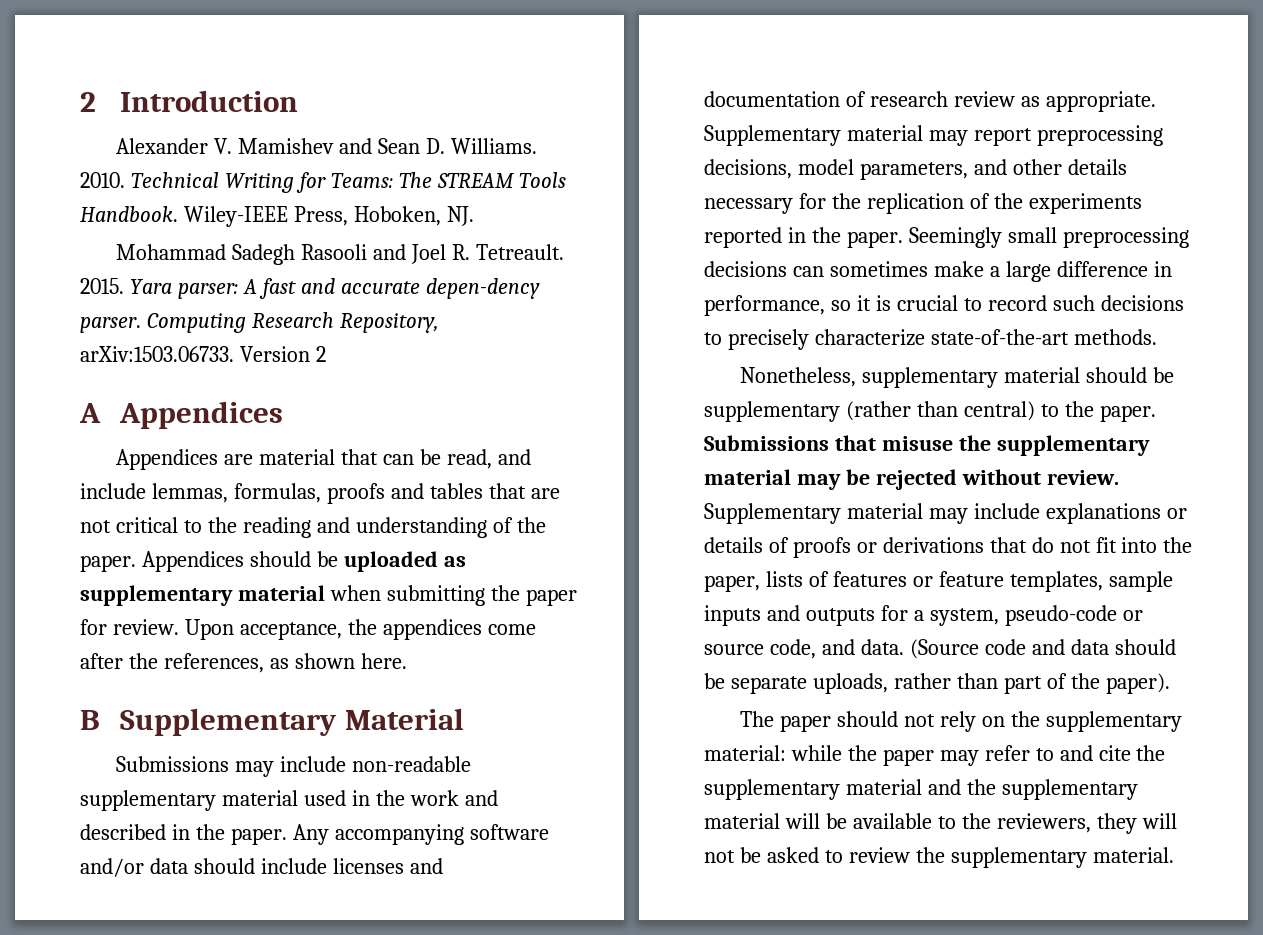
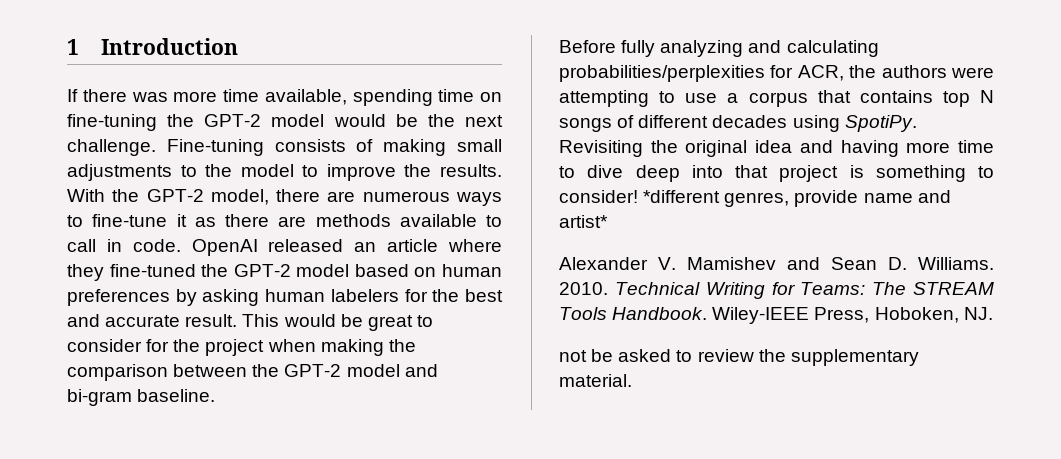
- 2 Introduction
+ 1 Introduction
+ If there was more time available, spending time on fine-tuning the GPT-2 model would be the next challenge. Fine-tuning consists of making small adjustments to the model to improve the results. With the GPT-2 model, there are numerous ways to fine-tune it as there are methods available to call in code. OpenAI released an article where they fine-tuned the GPT-2 model based on human preferences by asking human labelers for the best and accurate result. This would be great to consider for the project when making the comparison between the GPT-2 model and bi-gram baseline.
+ Before fully analyzing and calculating probabilities/perplexities for ACR, the authors were attempting to use a corpus that contains top N songs of different decades using SpotiPy. Revisiting the original idea and having more time to dive deep into that project is something to consider! *different genres, provide name and artist*
- Mohammad Sadegh Rasooli and Joel R. Tetreault. 2015. Yara parser: A fast and accurate depen-dency parser. Computing Research Repository, arXiv:1503.06733. Version 2
- A Appendices
- Appendices are material that can be read, and include lemmas, formulas, proofs and tables that are not critical to the reading and understanding of the paper. Appendices should be uploaded as supplementary material when submitting the paper for review. Upon acceptance, the appendices come after the references, as shown here.
- B Supplementary Material
- Submissions may include non-readable supplementary material used in the work and described in the paper. Any accompanying software and/or data should include licenses and documentation of research review as appropriate. Supplementary material may report preprocessing decisions, model parameters, and other details necessary for the replication of the experiments reported in the paper. Seemingly small preprocessing decisions can sometimes make a large difference in performance, so it is crucial to record such decisions to precisely characterize state-of-the-art methods.
- Nonetheless, supplementary material should be supplementary (rather than central) to the paper. Submissions that misuse the supplementary material may be rejected without review. Supplementary material may include explanations or details of proofs or derivations that do not fit into the paper, lists of features or feature templates, sample inputs and outputs for a system, pseudo-code or source code, and data. (Source code and data should be separate uploads, rather than part of the paper).
- The paper should not rely on the supplementary material: while the paper may refer to and cite the supplementary material and the supplementary material will be available to the reviewers, they will not be asked to review the supplementary material.
+ not be asked to review the supplementary material.

